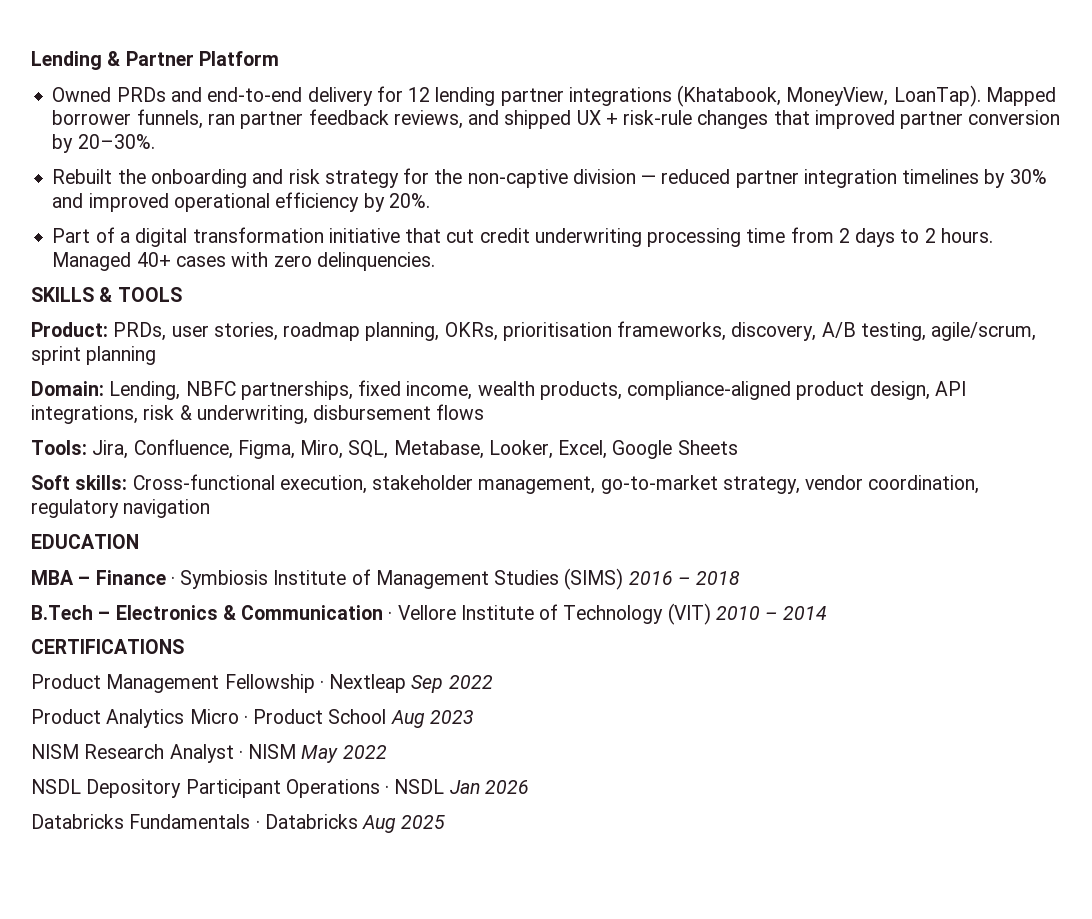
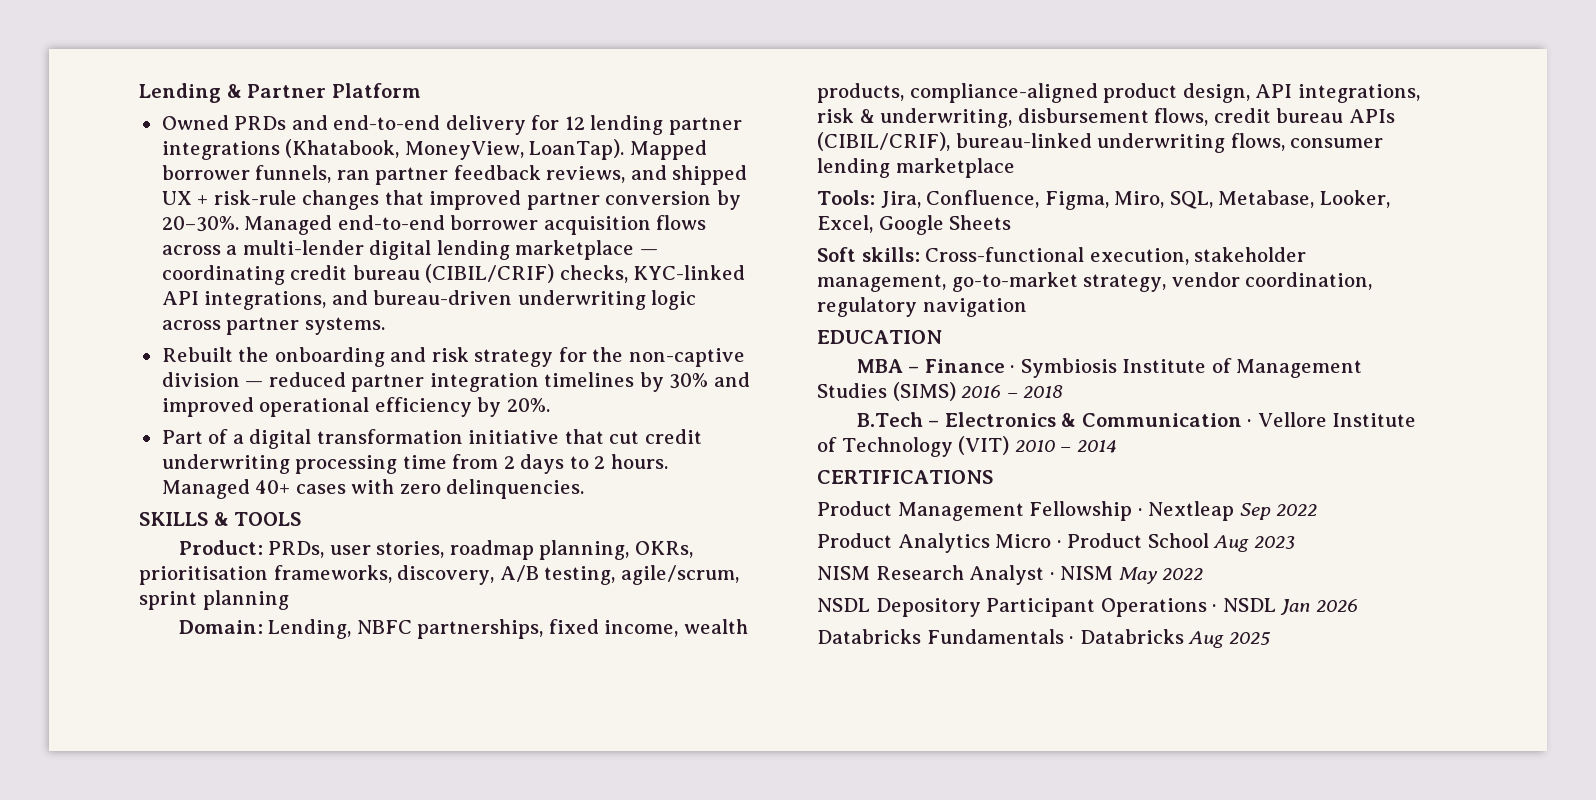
+ Managed end-to-end borrower acquisition flows across a multi-lender digital lending marketplace — coordinating credit bureau (CIBIL/CRIF) checks, KYC-linked API integrations, and bureau-driven underwriting logic across partner systems.
- Domain: Lending, NBFC partnerships, fixed income, wealth products, compliance-aligned product design, API integrations, risk & underwriting, disbursement flows
+ Domain: Lending, NBFC partnerships, fixed income, wealth products, compliance-aligned product design, API integrations, risk & underwriting, disbursement flows, credit bureau APIs (CIBIL/CRIF), bureau-linked underwriting flows, consumer lending marketplace

